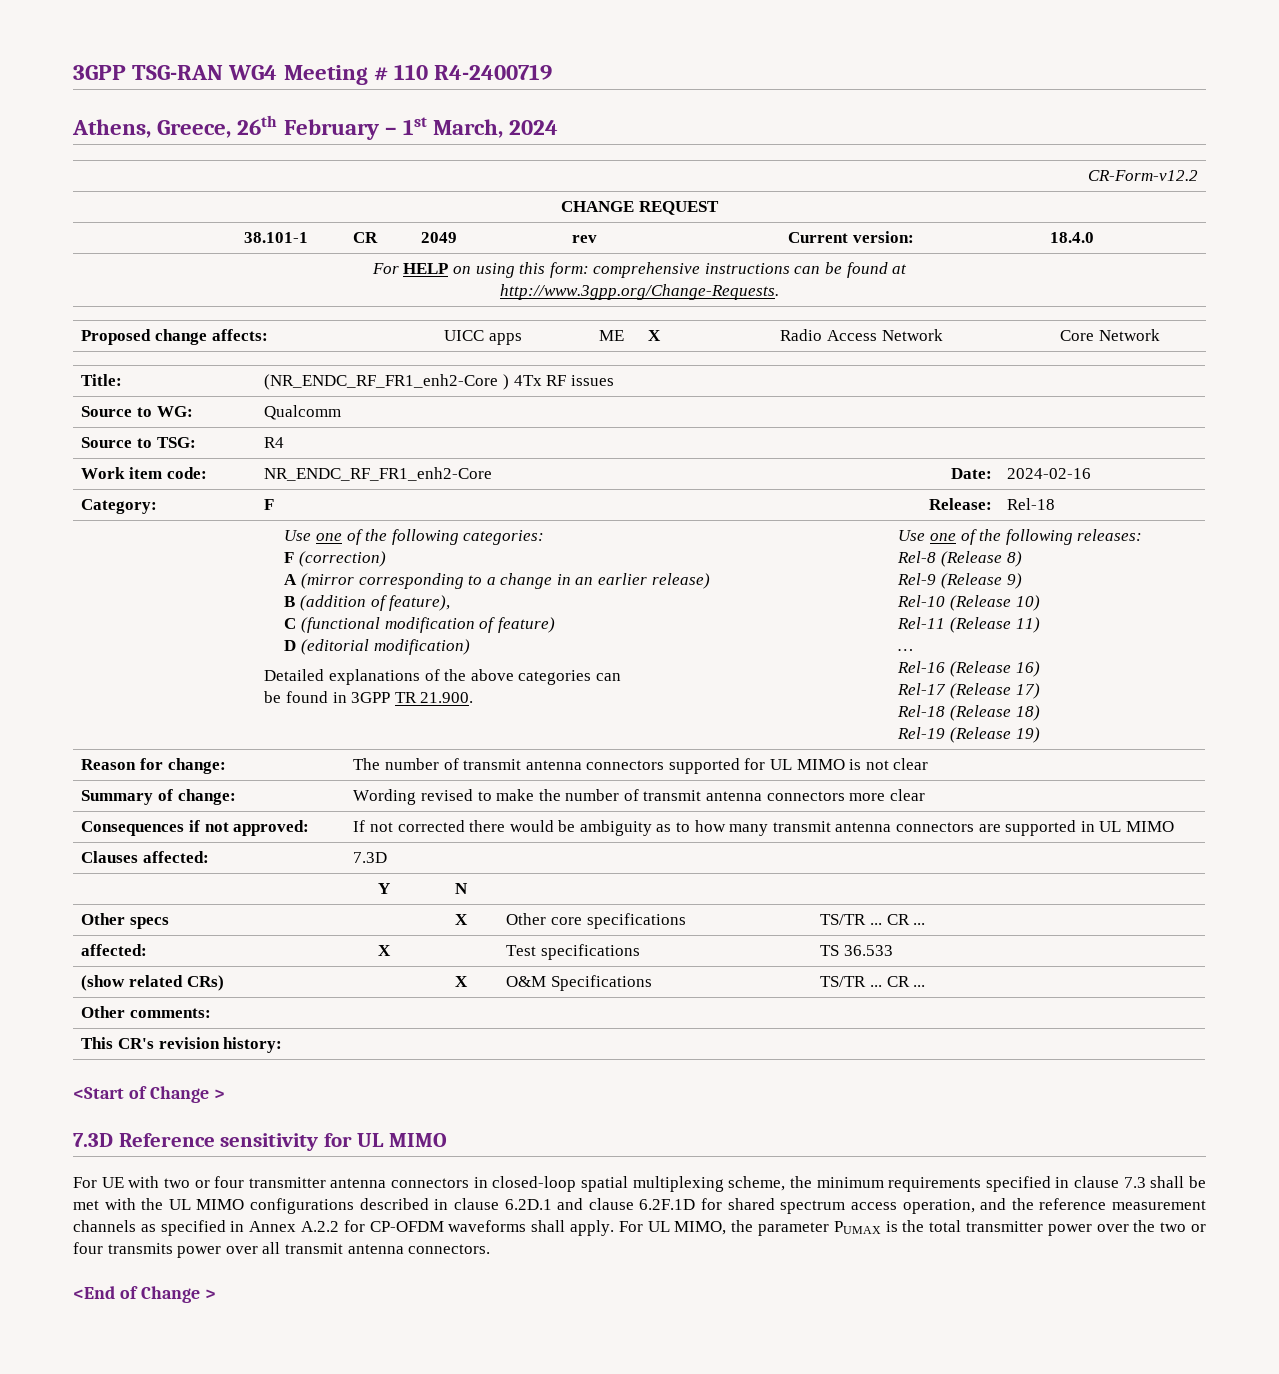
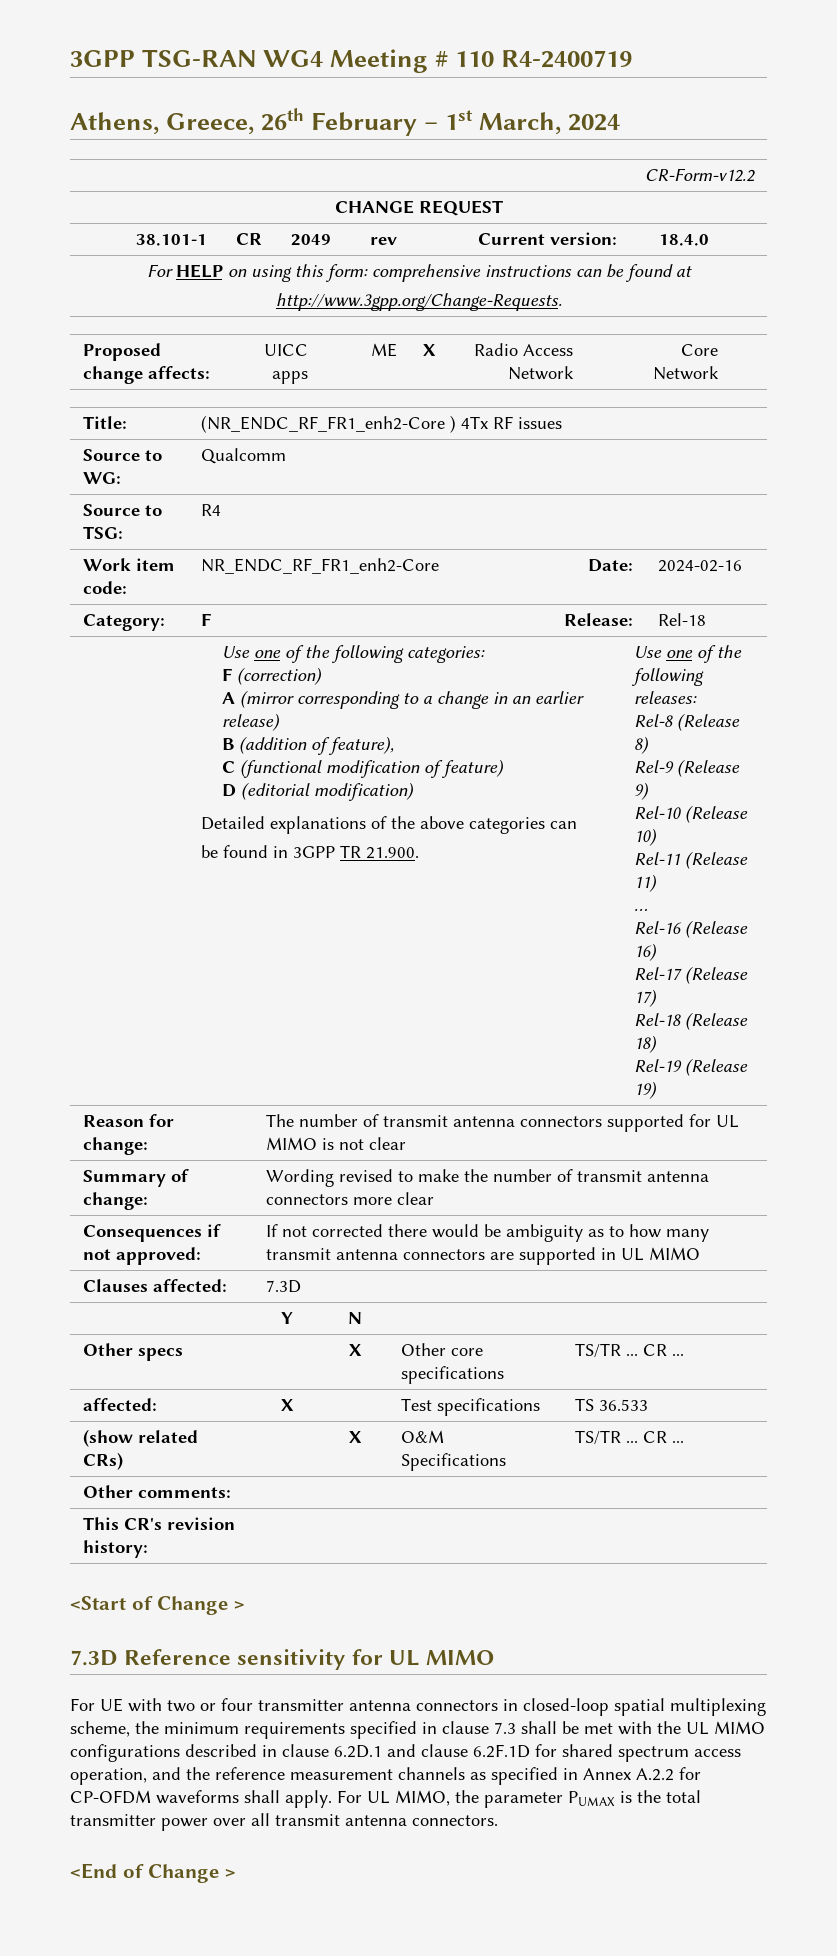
- For UL MIMO, the parameter PUMAX is the total transmitter power over the two or four transmits power over all transmit antenna connectors.
+ For UL MIMO, the parameter PUMAX is the total transmitter power over all transmit antenna connectors.

